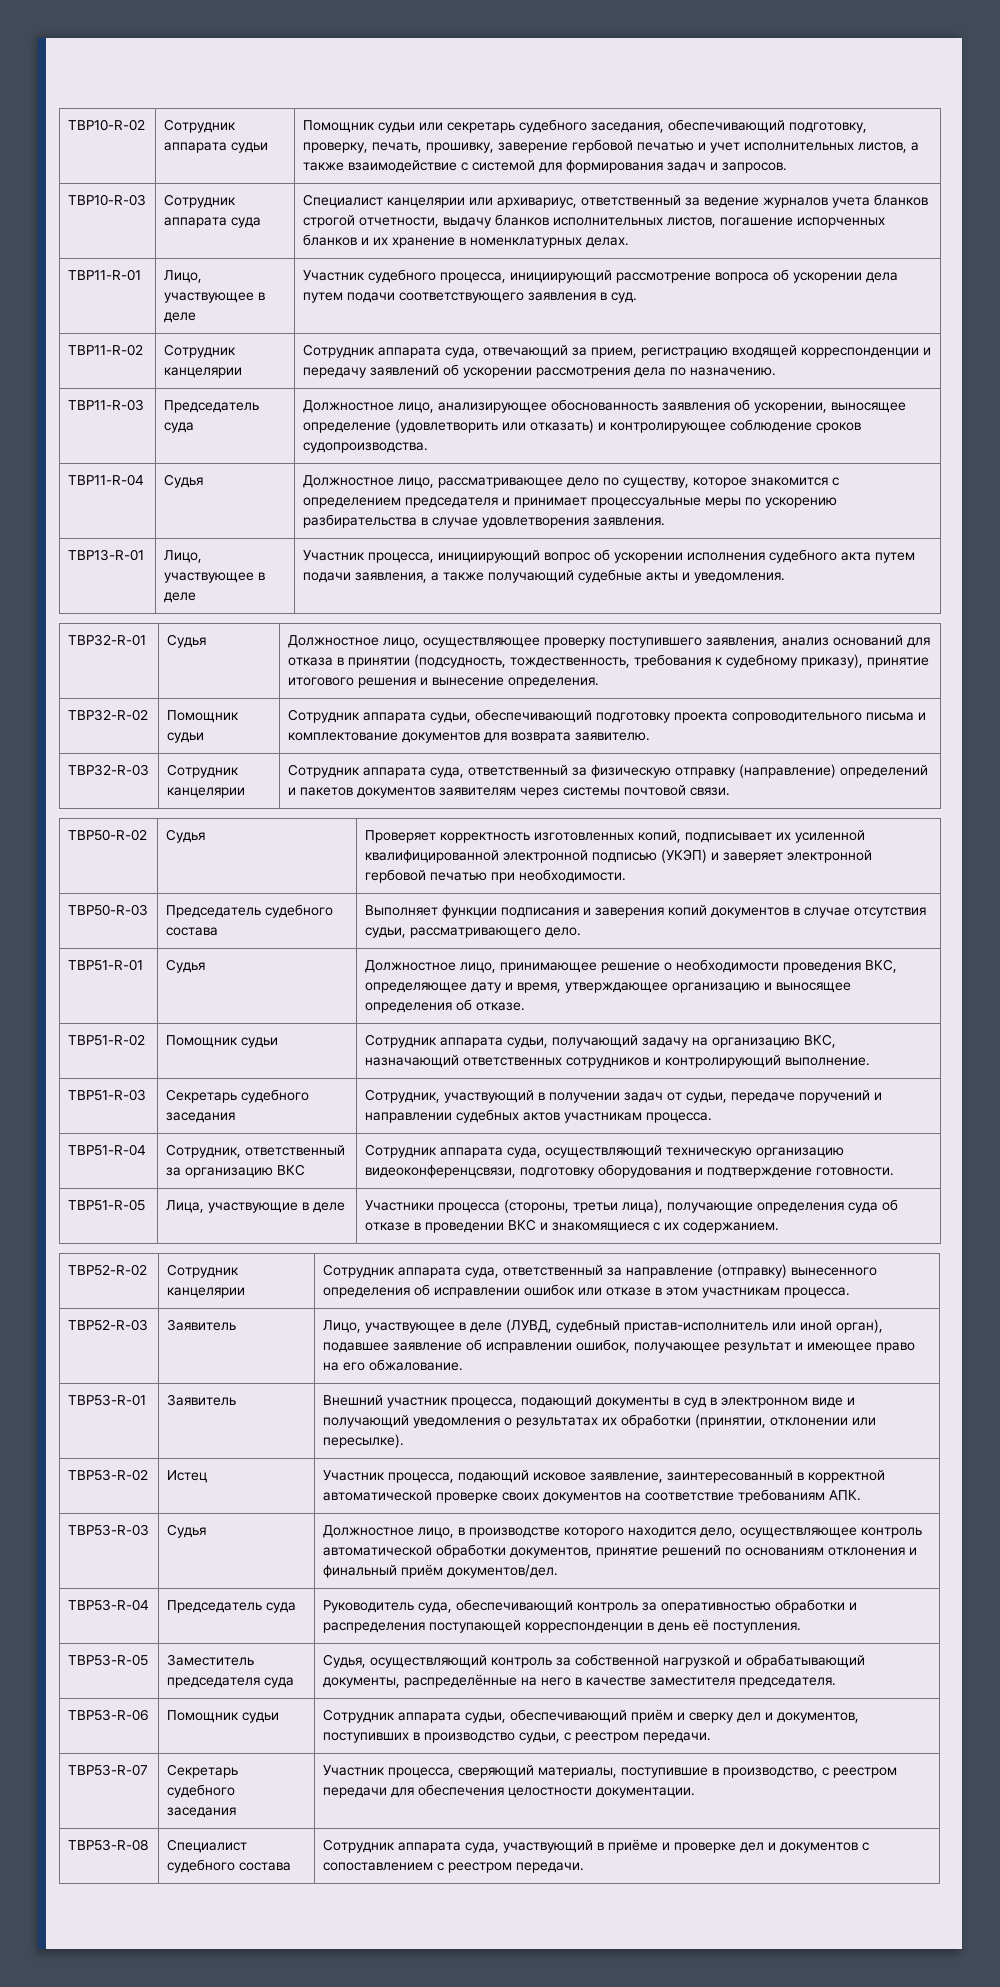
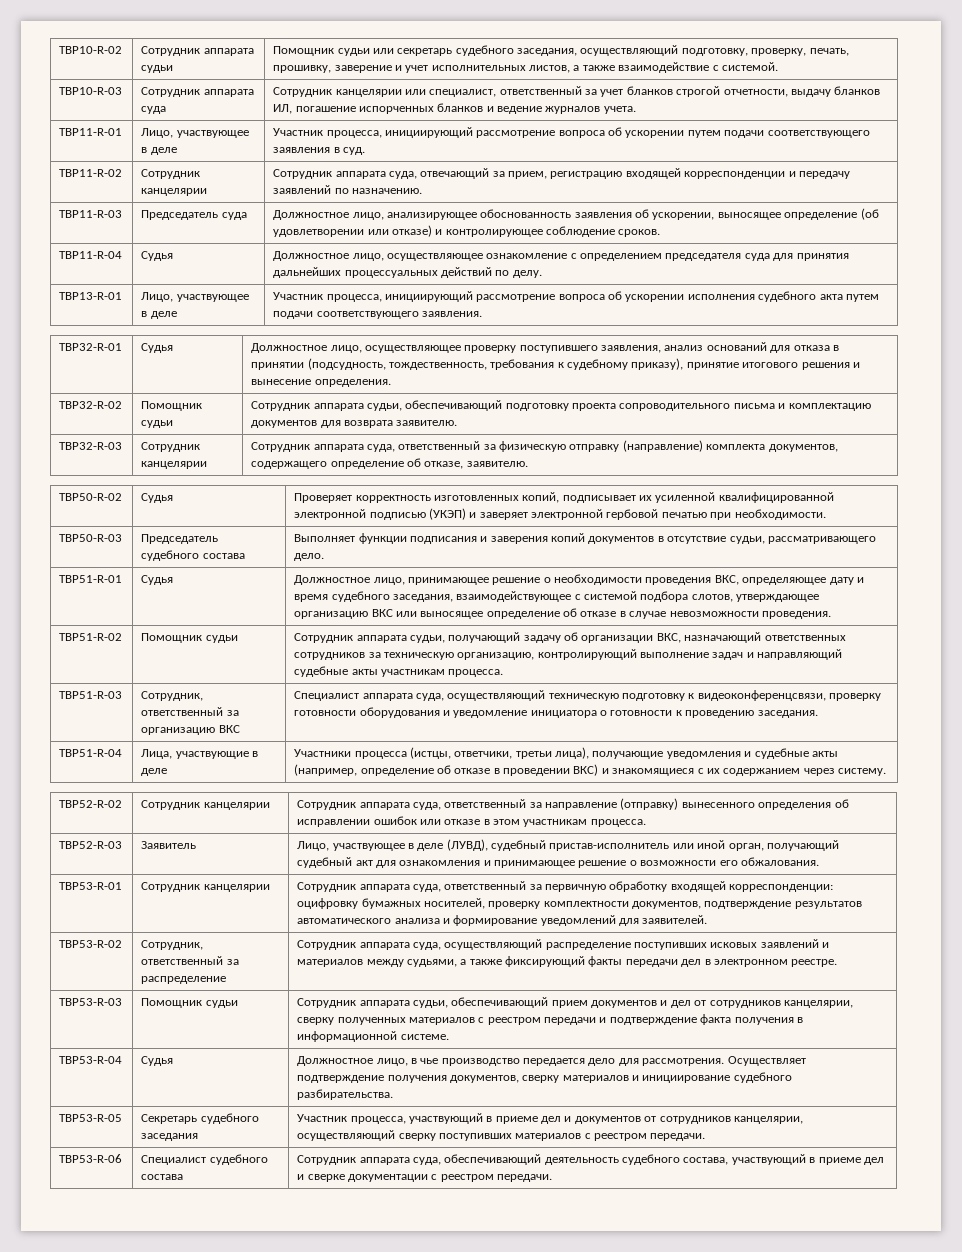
- TBP10-R-02 | Сотрудник аппарата судьи | Помощник судьи или секретарь судебного заседания, обеспечивающий подготовку, проверку, печать, прошивку, заверение гербовой печатью и учет исполнительных листов, а также взаимодействие с системой для формирования задач и запросов.
+ TBP10-R-02 | Сотрудник аппарата судьи | Помощник судьи или секретарь судебного заседания, осуществляющий подготовку, проверку, печать, прошивку, заверение и учет исполнительных листов, а также взаимодействие с системой.
- TBP10-R-03 | Сотрудник аппарата суда | Специалист канцелярии или архивариус, ответственный за ведение журналов учета бланков строгой отчетности, выдачу бланков исполнительных листов, погашение испорченных бланков и их хранение в номенклатурных делах.
+ TBP10-R-03 | Сотрудник аппарата суда | Сотрудник канцелярии или специалист, ответственный за учет бланков строгой отчетности, выдачу бланков ИЛ, погашение испорченных бланков и ведение журналов учета.
- TBP11-R-01 | Лицо, участвующее в деле | Участник судебного процесса, инициирующий рассмотрение вопроса об ускорении дела путем подачи соответствующего заявления в суд.
+ TBP11-R-01 | Лицо, участвующее в деле | Участник процесса, инициирующий рассмотрение вопроса об ускорении путем подачи соответствующего заявления в суд.
- TBP11-R-02 | Сотрудник канцелярии | Сотрудник аппарата суда, отвечающий за прием, регистрацию входящей корреспонденции и передачу заявлений об ускорении рассмотрения дела по назначению.
+ TBP11-R-02 | Сотрудник канцелярии | Сотрудник аппарата суда, отвечающий за прием, регистрацию входящей корреспонденции и передачу заявлений по назначению.
- TBP11-R-03 | Председатель суда | Должностное лицо, анализирующее обоснованность заявления об ускорении, выносящее определение (удовлетворить или отказать) и контролирующее соблюдение сроков судопроизводства.
+ TBP11-R-03 | Председатель суда | Должностное лицо, анализирующее обоснованность заявления об ускорении, выносящее определение (об удовлетворении или отказе) и контролирующее соблюдение сроков.
- TBP11-R-04 | Судья | Должностное лицо, рассматривающее дело по существу, которое знакомится с определением председателя и принимает процессуальные меры по ускорению разбирательства в случае удовлетворения заявления.
+ TBP11-R-04 | Судья | Должностное лицо, осуществляющее ознакомление с определением председателя суда для принятия дальнейших процессуальных действий по делу.
- TBP13-R-01 | Лицо, участвующее в деле | Участник процесса, инициирующий вопрос об ускорении исполнения судебного акта путем подачи заявления, а также получающий судебные акты и уведомления.
+ TBP13-R-01 | Лицо, участвующее в деле | Участник процесса, инициирующий рассмотрение вопроса об ускорении исполнения судебного акта путем подачи соответствующего заявления.
- TBP32-R-02 | Помощник судьи | Сотрудник аппарата судьи, обеспечивающий подготовку проекта сопроводительного письма и комплектование документов для возврата заявителю.
+ TBP32-R-02 | Помощник судьи | Сотрудник аппарата судьи, обеспечивающий подготовку проекта сопроводительного письма и комплектацию документов для возврата заявителю.
- TBP32-R-03 | Сотрудник канцелярии | Сотрудник аппарата суда, ответственный за физическую отправку (направление) определений и пакетов документов заявителям через системы почтовой связи.
+ TBP32-R-03 | Сотрудник канцелярии | Сотрудник аппарата суда, ответственный за физическую отправку (направление) комплекта документов, содержащего определение об отказе, заявителю.
- TBP50-R-03 | Председатель судебного состава | Выполняет функции подписания и заверения копий документов в случае отсутствия судьи, рассматривающего дело.
+ TBP50-R-03 | Председатель судебного состава | Выполняет функции подписания и заверения копий документов в отсутствие судьи, рассматривающего дело.
- TBP51-R-01 | Судья | Должностное лицо, принимающее решение о необходимости проведения ВКС, определяющее дату и время, утверждающее организацию и выносящее определения об отказе.
+ TBP51-R-01 | Судья | Должностное лицо, принимающее решение о необходимости проведения ВКС, определяющее дату и время судебного заседания, взаимодействующее с системой подбора слотов, утверждающее организацию ВКС или выносящее определение об отказе в случае невозможности проведения.
- TBP51-R-02 | Помощник судьи | Сотрудник аппарата судьи, получающий задачу на организацию ВКС, назначающий ответственных сотрудников и контролирующий выполнение.
- TBP51-R-03 | Секретарь судебного заседания | Сотрудник, участвующий в получении задач от судьи, передаче поручений и направлении судебных актов участникам процесса.
- TBP51-R-04 | Сотрудник, ответственный за организацию ВКС | Сотрудник аппарата суда, осуществляющий техническую организацию видеоконференцсвязи, подготовку оборудования и подтверждение готовности.
- TBP51-R-05 | Лица, участвующие в деле | Участники процесса (стороны, третьи лица), получающие определения суда об отказе в проведении ВКС и знакомящиеся с их содержанием.
+ TBP51-R-02 | Помощник судьи | Сотрудник аппарата судьи, получающий задачу об организации ВКС, назначающий ответственных сотрудников за техническую организацию, контролирующий выполнение задач и направляющий судебные акты участникам процесса.
+ TBP51-R-03 | Сотрудник, ответственный за организацию ВКС | Специалист аппарата суда, осуществляющий техническую подготовку к видеоконференцсвязи, проверку готовности оборудования и уведомление инициатора о готовности к проведению заседания.
+ TBP51-R-04 | Лица, участвующие в деле | Участники процесса (истцы, ответчики, третьи лица), получающие уведомления и судебные акты (например, определение об отказе в проведении ВКС) и знакомящиеся с их содержанием через систему.
- TBP52-R-03 | Заявитель | Лицо, участвующее в деле (ЛУВД, судебный пристав-исполнитель или иной орган), подавшее заявление об исправлении ошибок, получающее результат и имеющее право на его обжалование.
- TBP53-R-01 | Заявитель | Внешний участник процесса, подающий документы в суд в электронном виде и получающий уведомления о результатах их обработки (принятии, отклонении или пересылке).
- TBP53-R-02 | Истец | Участник процесса, подающий исковое заявление, заинтересованный в корректной автоматической проверке своих документов на соответствие требованиям АПК.
- TBP53-R-03 | Судья | Должностное лицо, в производстве которого находится дело, осуществляющее контроль автоматической обработки документов, принятие решений по основаниям отклонения и финальный приём документов/дел.
- TBP53-R-04 | Председатель суда | Руководитель суда, обеспечивающий контроль за оперативностью обработки и распределения поступающей корреспонденции в день её поступления.
- TBP53-R-05 | Заместитель председателя суда | Судья, осуществляющий контроль за собственной нагрузкой и обрабатывающий документы, распределённые на него в качестве заместителя председателя.
- TBP53-R-06 | Помощник судьи | Сотрудник аппарата судьи, обеспечивающий приём и сверку дел и документов, поступивших в производство судьи, с реестром передачи.
- TBP53-R-07 | Секретарь судебного заседания | Участник процесса, сверяющий материалы, поступившие в производство, с реестром передачи для обеспечения целостности документации.
- TBP53-R-08 | Специалист судебного состава | Сотрудник аппарата суда, участвующий в приёме и проверке дел и документов с сопоставлением с реестром передачи.
+ TBP52-R-03 | Заявитель | Лицо, участвующее в деле (ЛУВД), судебный пристав-исполнитель или иной орган, получающий судебный акт для ознакомления и принимающее решение о возможности его обжалования.
+ TBP53-R-01 | Сотрудник канцелярии | Сотрудник аппарата суда, ответственный за первичную обработку входящей корреспонденции: оцифровку бумажных носителей, проверку комплектности документов, подтверждение результатов автоматического анализа и формирование уведомлений для заявителей.
+ TBP53-R-02 | Сотрудник, ответственный за распределение | Сотрудник аппарата суда, осуществляющий распределение поступивших исковых заявлений и материалов между судьями, а также фиксирующий факты передачи дел в электронном реестре.
+ TBP53-R-03 | Помощник судьи | Сотрудник аппарата судьи, обеспечивающий прием документов и дел от сотрудников канцелярии, сверку полученных материалов с реестром передачи и подтверждение факта получения в информационной системе.
+ TBP53-R-04 | Судья | Должностное лицо, в чье производство передается дело для рассмотрения. Осуществляет подтверждение получения документов, сверку материалов и инициирование судебного разбирательства.
+ TBP53-R-05 | Секретарь судебного заседания | Участник процесса, участвующий в приеме дел и документов от сотрудников канцелярии, осуществляющий сверку поступивших материалов с реестром передачи.
+ TBP53-R-06 | Специалист судебного состава | Сотрудник аппарата суда, обеспечивающий деятельность судебного состава, участвующий в приеме дел и сверке документации с реестром передачи.

